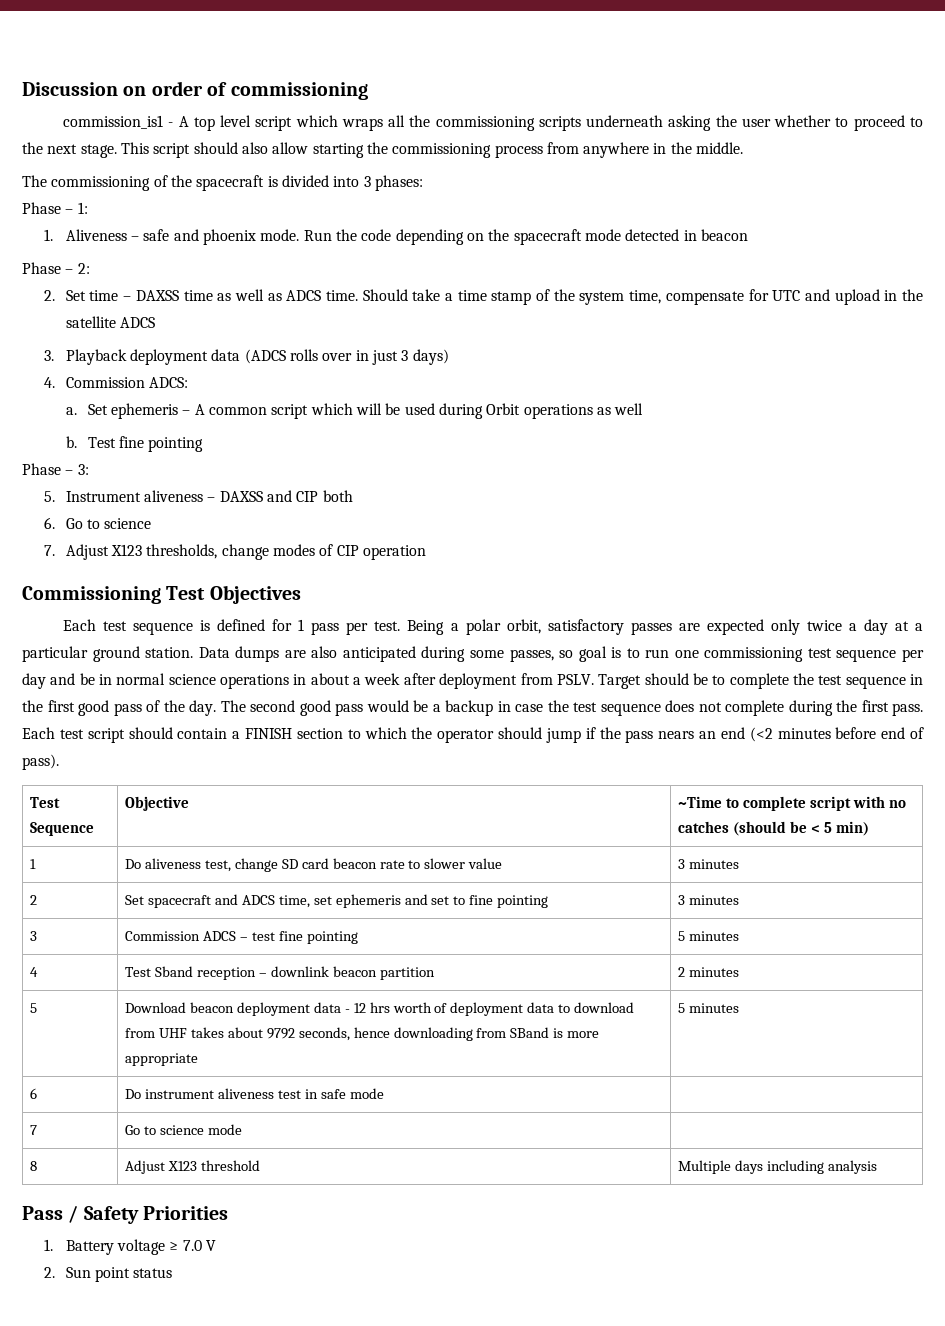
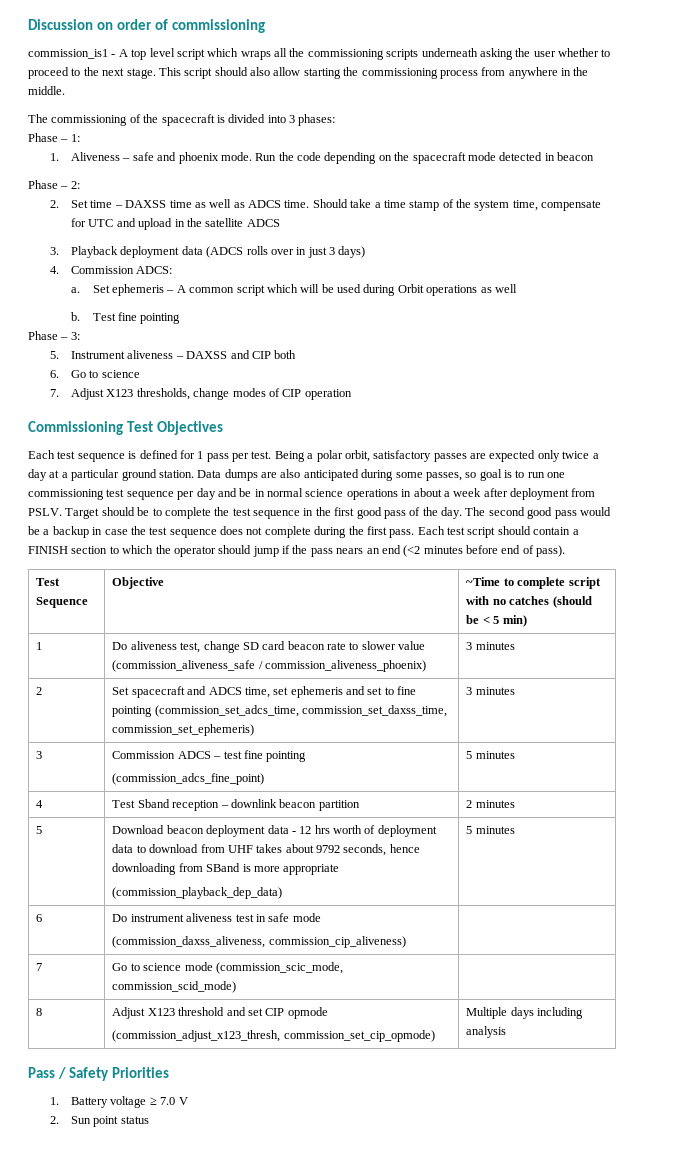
- 1 | Do aliveness test, change SD card beacon rate to slower value | 3 minutes
+ 1 | Do aliveness test, change SD card beacon rate to slower value (commission_aliveness_safe / commission_aliveness_phoenix) | 3 minutes
- 2 | Set spacecraft and ADCS time, set ephemeris and set to fine pointing | 3 minutes
+ 2 | Set spacecraft and ADCS time, set ephemeris and set to fine pointing (commission_set_adcs_time, commission_set_daxss_time, commission_set_ephemeris) | 3 minutes
- 3 | Commission ADCS – test fine pointing | 5 minutes
+ 3 | Commission ADCS – test fine pointing
+ (commission_adcs_fine_point) | 5 minutes
- 5 | Download beacon deployment data - 12 hrs worth of deployment data to download from UHF takes about 9792 seconds, hence downloading from SBand is more appropriate | 5 minutes
+ 5 | Download beacon deployment data - 12 hrs worth of deployment data to download from UHF takes about 9792 seconds, hence downloading from SBand is more appropriate
+ (commission_playback_dep_data) | 5 minutes
- 6 | Do instrument aliveness test in safe mode |
+ 6 | Do instrument aliveness test in safe mode
+ (commission_daxss_aliveness, commission_cip_aliveness) |
- 7 | Go to science mode |
+ 7 | Go to science mode (commission_scic_mode, commission_scid_mode) |
- 8 | Adjust X123 threshold | Multiple days including analysis
+ 8 | Adjust X123 threshold and set CIP opmode
+ (commission_adjust_x123_thresh, commission_set_cip_opmode) | Multiple days including analysis

